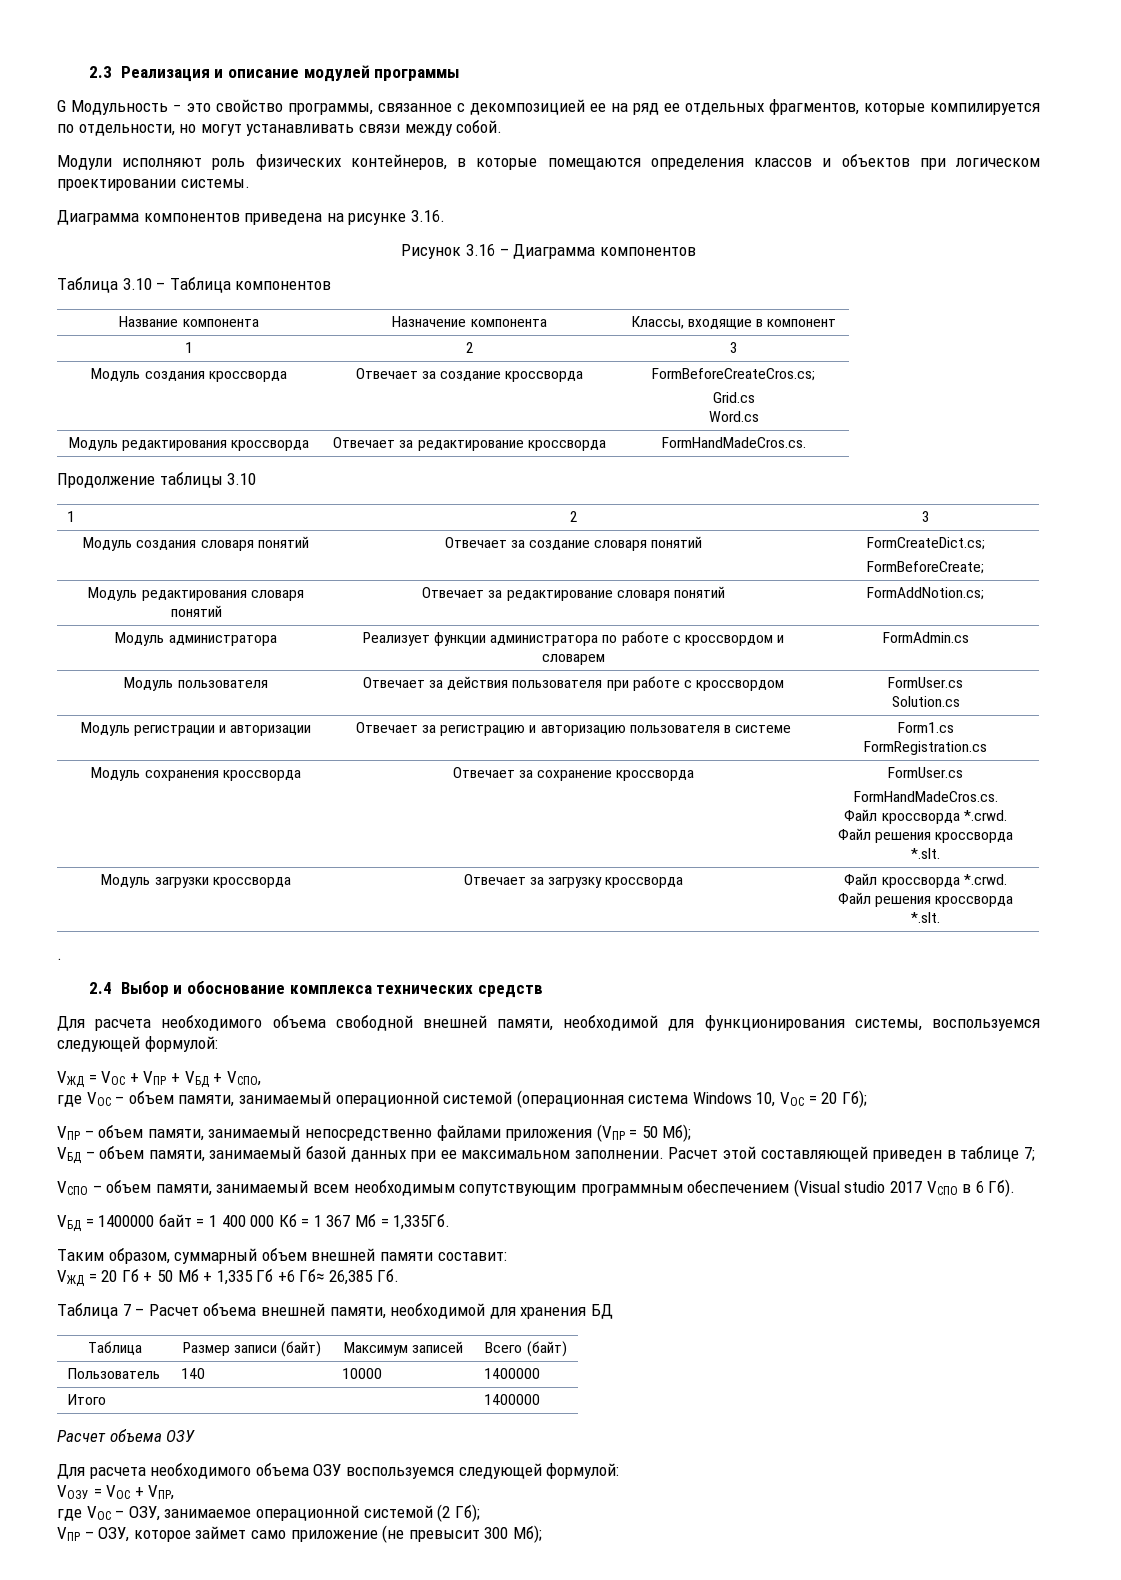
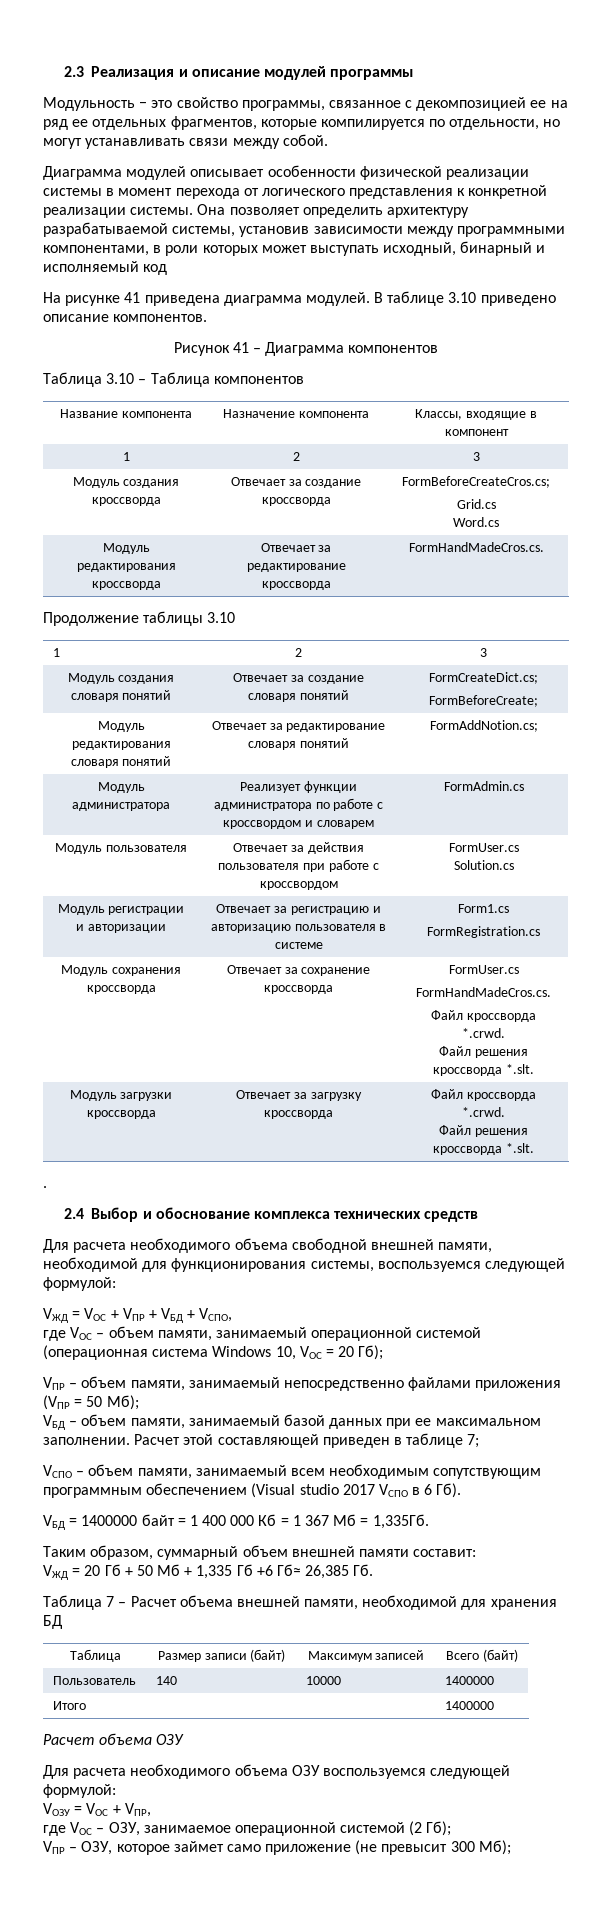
- G Модульность − это свойство программы, связанное с декомпозицией ее на ряд ее отдельных фрагментов, которые компилируется по отдельности, но могут устанавливать связи между собой.
+ Модульность − это свойство программы, связанное с декомпозицией ее на ряд ее отдельных фрагментов, которые компилируется по отдельности, но могут устанавливать связи между собой.
- Модули исполняют роль физических контейнеров, в которые помещаются определения классов и объектов при логическом проектировании системы.
- Диаграмма компонентов приведена на рисунке 3.16.
+ Диаграмма модулей описывает особенности физической реализации системы в момент перехода от логического представления к конкретной реализации системы. Она позволяет определить архитектуру разрабатываемой системы, установив зависимости между программными компонентами, в роли которых может выступать исходный, бинарный и исполняемый код
+ На рисунке 41 приведена диаграмма модулей. В таблице 3.10 приведено описание компонентов.
- Рисунок 3.16 – Диаграмма компонентов
+ Рисунок 41 – Диаграмма компонентов

